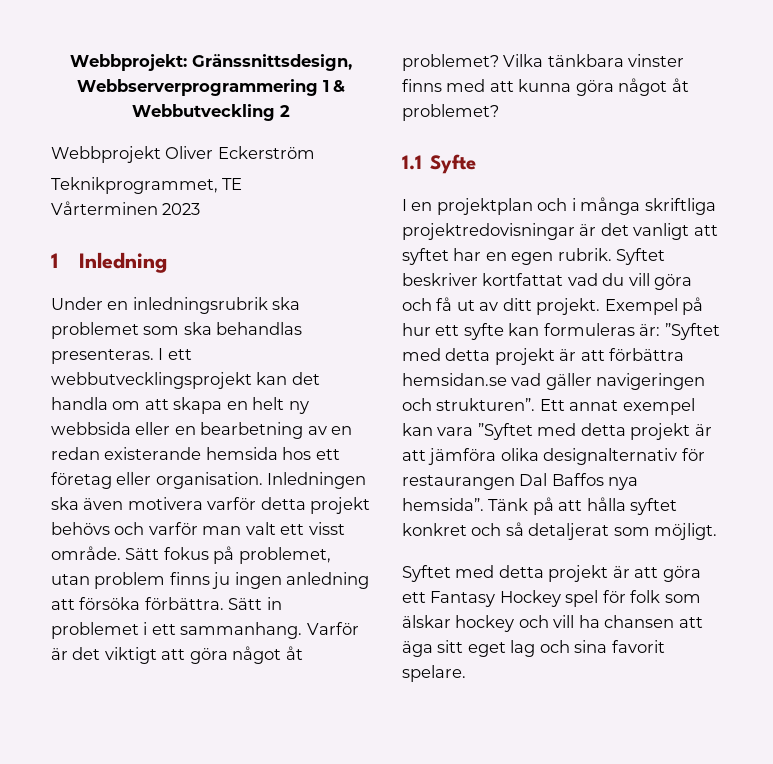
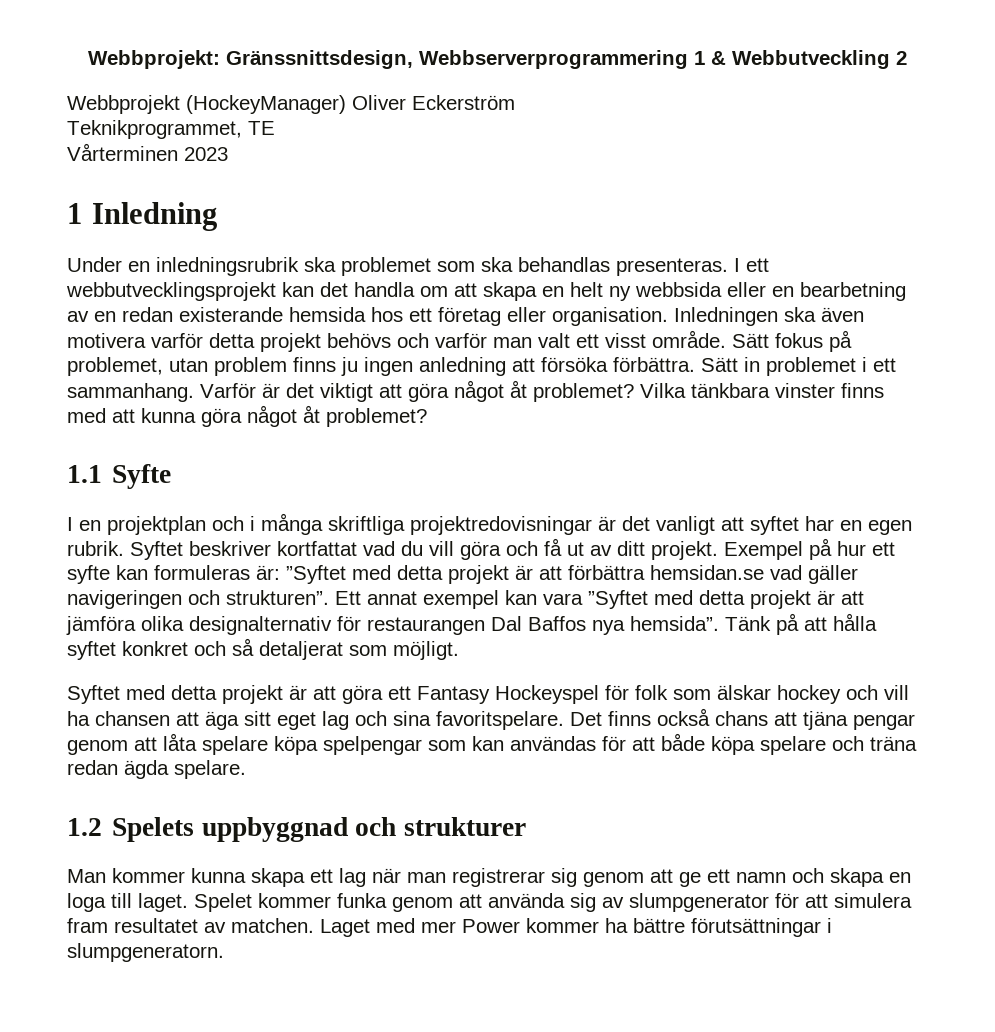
- Webbprojekt Oliver Eckerström
+ Webbprojekt (HockeyManager) Oliver Eckerström
- Syftet med detta projekt är att göra ett Fantasy Hockey spel för folk som älskar hockey och vill ha chansen att äga sitt eget lag och sina favorit spelare.
+ Syftet med detta projekt är att göra ett Fantasy Hockeyspel för folk som älskar hockey och vill ha chansen att äga sitt eget lag och sina favoritspelare. Det finns också chans att tjäna pengar genom att låta spelare köpa spelpengar som kan användas för att både köpa spelare och träna redan ägda spelare.
+ 1.2 Spelets uppbyggnad och strukturer
+ Man kommer kunna skapa ett lag när man registrerar sig genom att ge ett namn och skapa en loga till laget. Spelet kommer funka genom att använda sig av slumpgenerator för att simulera fram resultatet av matchen. Laget med mer Power kommer ha bättre förutsättningar i slumpgeneratorn.

